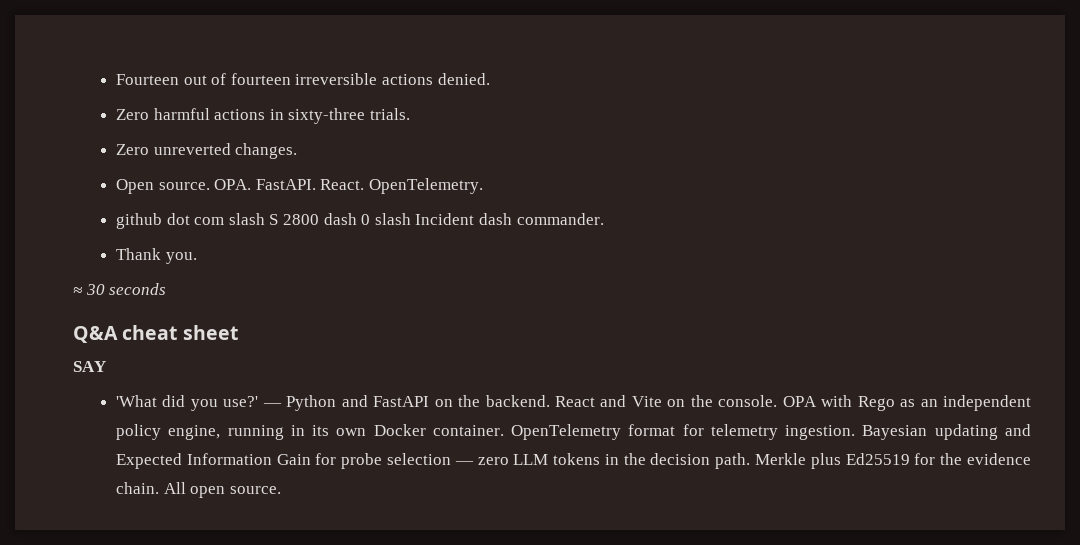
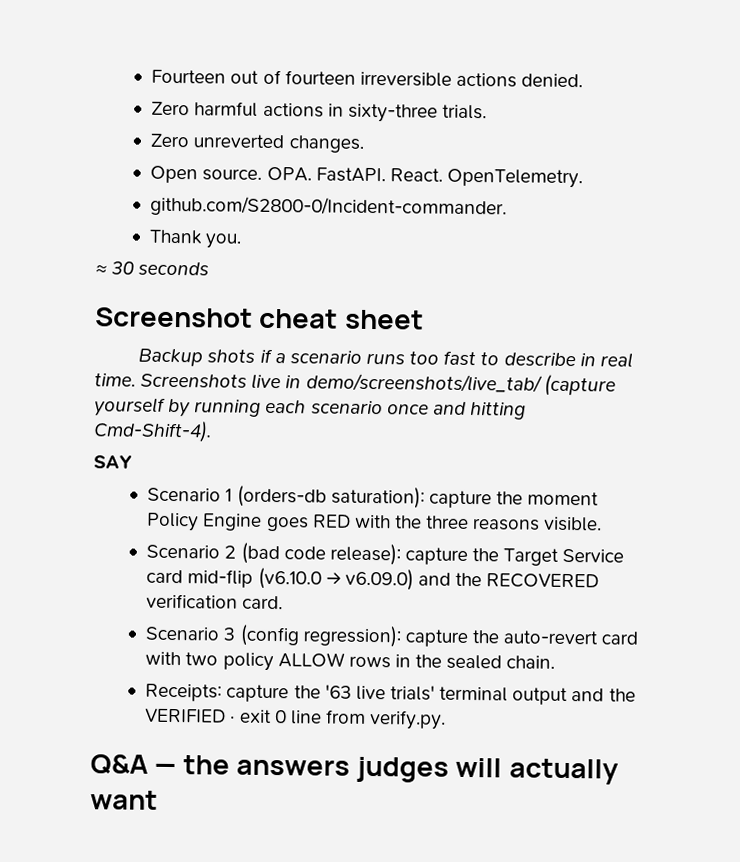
- github dot com slash S 2800 dash 0 slash Incident dash commander.
+ github.com/S2800-0/Incident-commander.
- Q&A cheat sheet
+ Screenshot cheat sheet
+ Backup shots if a scenario runs too fast to describe in real time. Screenshots live in demo/screenshots/live_tab/ (capture yourself by running each scenario once and hitting Cmd-Shift-4).
  SAY
- 'What did you use?' — Python and FastAPI on the backend. React and Vite on the console. OPA with Rego as an independent policy engine, running in its own Docker container. OpenTelemetry format for telemetry ingestion. Bayesian updating and Expected Information Gain for probe selection — zero LLM tokens in the decision path. Merkle plus Ed25519 for the evidence chain. All open source.
+ Scenario 1 (orders-db saturation): capture the moment Policy Engine goes RED with the three reasons visible.
+ Scenario 2 (bad code release): capture the Target Service card mid-flip (v6.10.0 → v6.09.0) and the RECOVERED verification card.
+ Scenario 3 (config regression): capture the auto-revert card with two policy ALLOW rows in the sealed chain.
+ Receipts: capture the '63 live trials' terminal output and the VERIFIED · exit 0 line from verify.py.
+ Q&A — the answers judges will actually want

